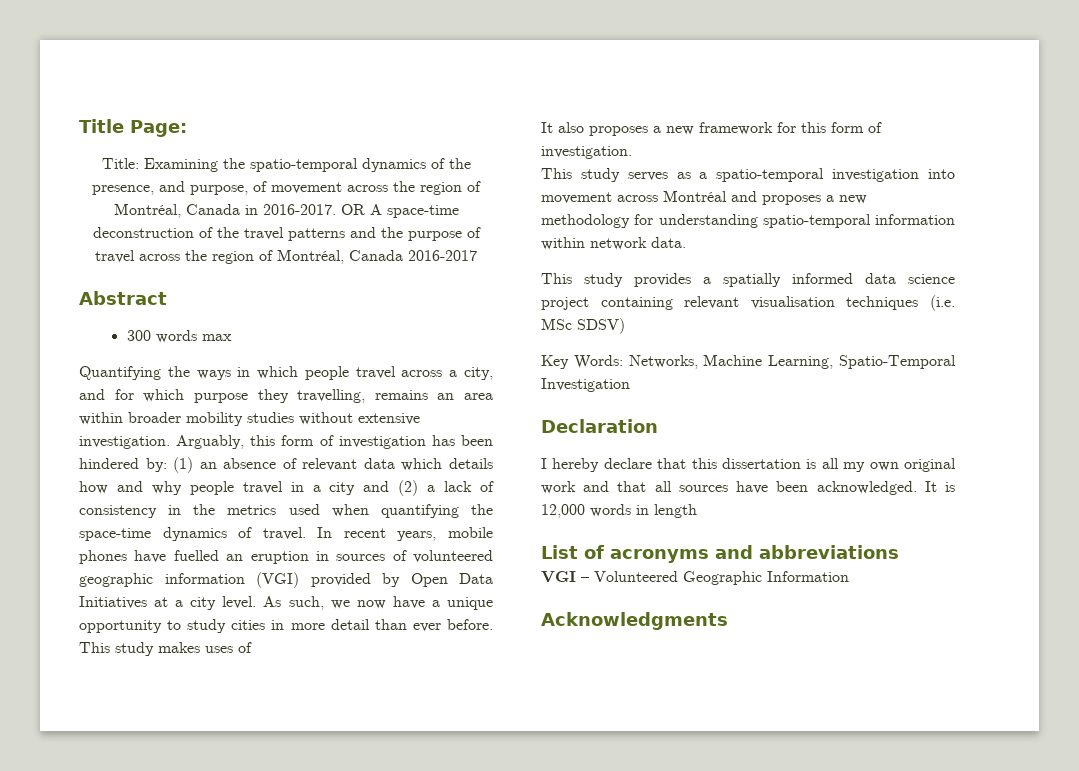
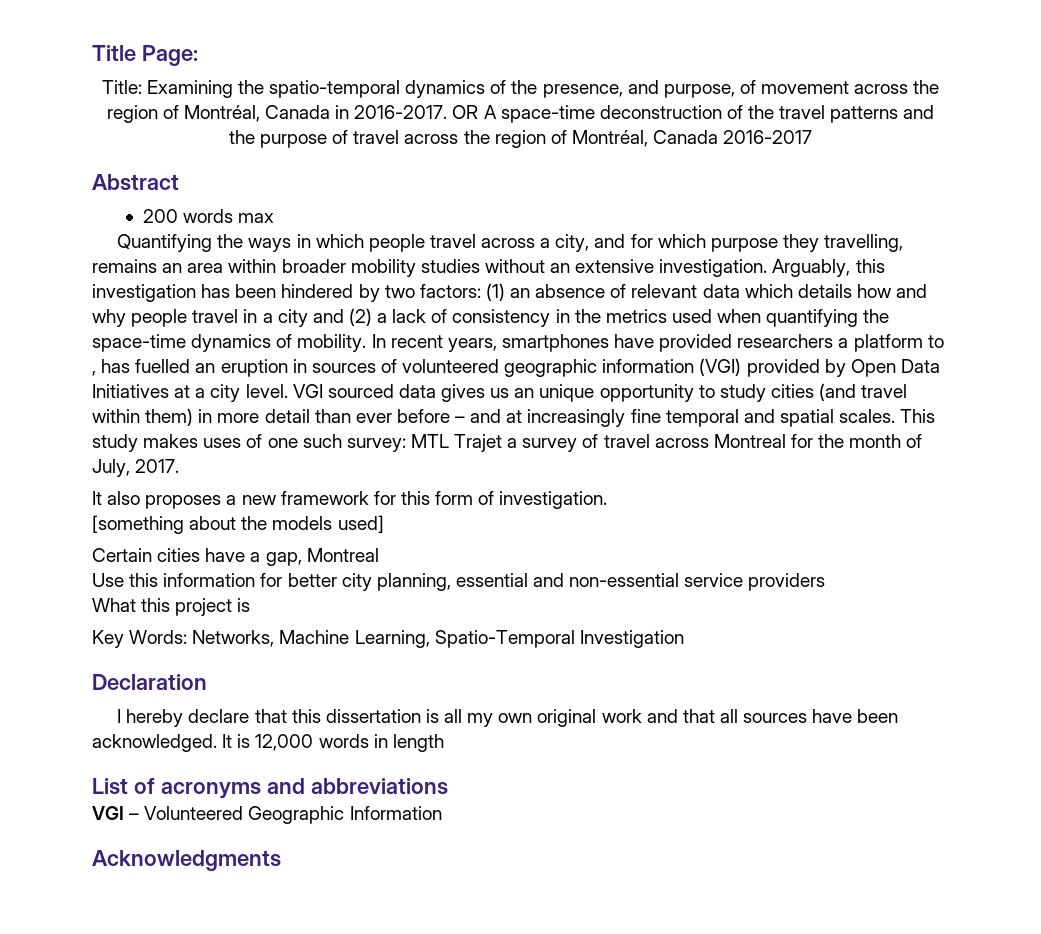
- 300 words max
+ 200 words max
- Quantifying the ways in which people travel across a city, and for which purpose they travelling, remains an area within broader mobility studies without extensive investigation.
+ Quantifying the ways in which people travel across a city, and for which purpose they travelling, remains an area within broader mobility studies without an extensive investigation.
- Arguably, this form of investigation has been hindered by: (1) an absence of relevant data which details how and why people travel in a city and (2) a lack of consistency in the metrics used when quantifying the space-time dynamics of travel.
+ Arguably, this investigation has been hindered by two factors: (1) an absence of relevant data which details how and why people travel in a city and (2) a lack of consistency in the metrics used when quantifying the space-time dynamics of mobility.
- In recent years, mobile phones have fuelled an eruption in sources of volunteered geographic information (VGI) provided by Open Data Initiatives at a city level.
+ In recent years, smartphones have provided researchers a platform to , has fuelled an eruption in sources of volunteered geographic information (VGI) provided by Open Data Initiatives at a city level.
- As such, we now have a unique opportunity to study cities in more detail than ever before.
+ VGI sourced data gives us an unique opportunity to study cities (and travel within them) in more detail than ever before – and at increasingly fine temporal and spatial scales.
- This study makes uses of
+ This study makes uses of one such survey: MTL Trajet a survey of travel across Montreal for the month of July, 2017.
- This study serves as a spatio-temporal investigation into movement across Montréal and proposes a new methodology for understanding spatio-temporal information within network data.
- This study provides a spatially informed data science project containing relevant visualisation techniques (i.e. MSc SDSV)
+ [something about the models used]
+ Certain cities have a gap, Montreal
+ Use this information for better city planning, essential and non-essential service providers
+ What this project is

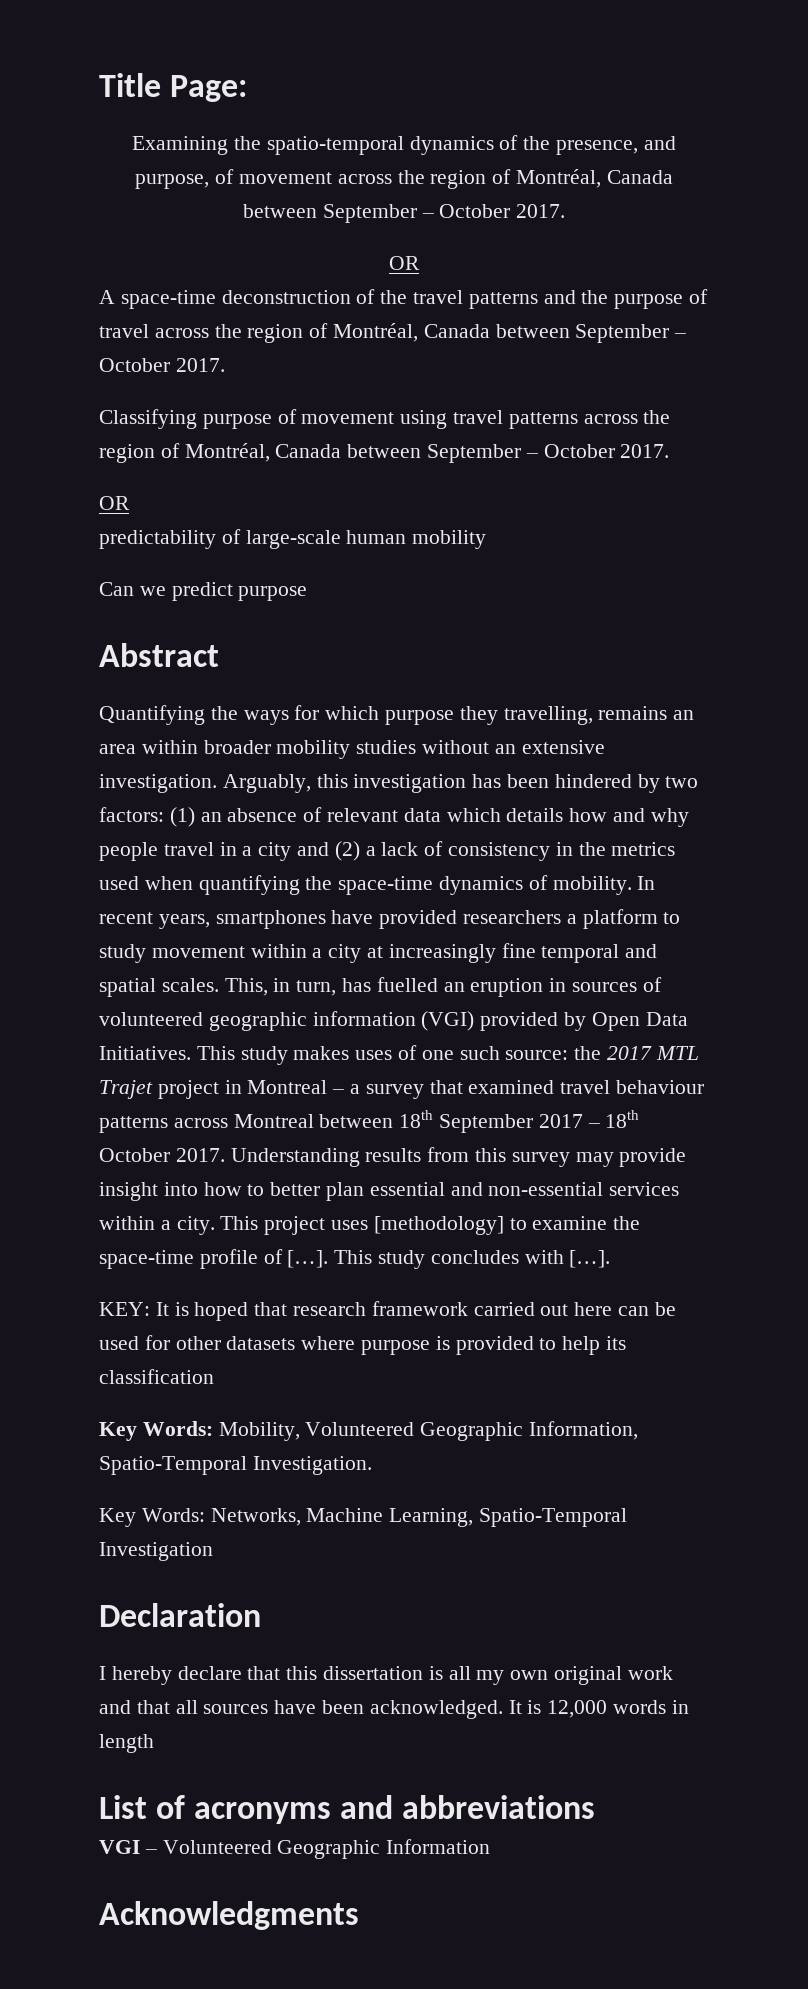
- Title: Examining the spatio-temporal dynamics of the presence, and purpose, of movement across the region of Montréal, Canada in 2016-2017. OR A space-time deconstruction of the travel patterns and the purpose of travel across the region of Montréal, Canada 2016-2017
+ Examining the spatio-temporal dynamics of the presence, and purpose, of movement across the region of Montréal, Canada between September – October 2017.
+ OR
+ A space-time deconstruction of the travel patterns and the purpose of travel across the region of Montréal, Canada between September – October 2017.
+ Classifying purpose of movement using travel patterns across the region of Montréal, Canada between September – October 2017.
+ OR
+ predictability of large-scale human mobility
+ Can we predict purpose
  Abstract
- 200 words max
- Quantifying the ways in which people travel across a city, and for which purpose they travelling, remains an area within broader mobility studies without an extensive investigation.
+ Quantifying the ways for which purpose they travelling, remains an area within broader mobility studies without an extensive investigation.
- In recent years, smartphones have provided researchers a platform to , has fuelled an eruption in sources of volunteered geographic information (VGI) provided by Open Data Initiatives at a city level. VGI sourced data gives us an unique opportunity to study cities (and travel within them) in more detail than ever before – and at increasingly fine temporal and spatial scales.
+ In recent years, smartphones have provided researchers a platform to study movement within a city at increasingly fine temporal and spatial scales. This, in turn, has fuelled an eruption in sources of volunteered geographic information (VGI) provided by Open Data Initiatives.
- This study makes uses of one such survey: MTL Trajet a survey of travel across Montreal for the month of July, 2017.
- It also proposes a new framework for this form of investigation.
- [something about the models used]
- Certain cities have a gap, Montreal
- Use this information for better city planning, essential and non-essential service providers
- What this project is
+ This study makes uses of one such source: the 2017 MTL Trajet project in Montreal – a survey that examined travel behaviour patterns across Montreal between 18th September 2017 – 18th October 2017. Understanding results from this survey may provide insight into how to better plan essential and non-essential services within a city. This project uses [methodology] to examine the space-time profile of […]. This study concludes with […].
+ KEY: It is hoped that research framework carried out here can be used for other datasets where purpose is provided to help its classification
+ Key Words: Mobility, Volunteered Geographic Information, Spatio-Temporal Investigation.

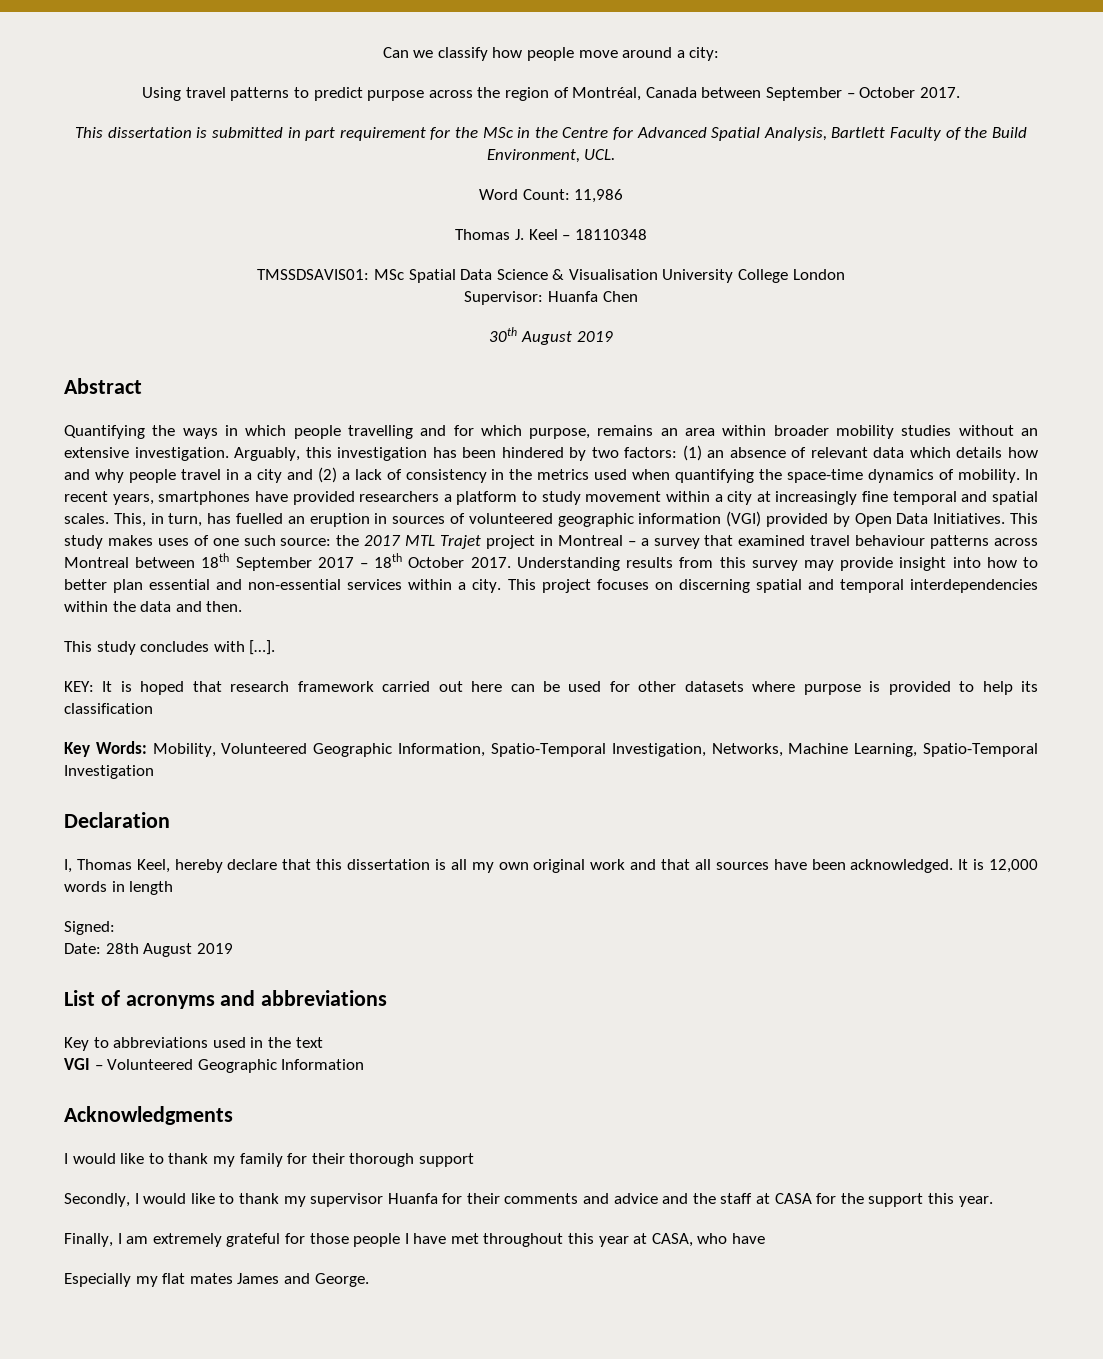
- Title Page:
- Examining the spatio-temporal dynamics of the presence, and purpose, of movement across the region of Montréal, Canada between September – October 2017.
- OR
- A space-time deconstruction of the travel patterns and the purpose of travel across the region of Montréal, Canada between September – October 2017.
- Classifying purpose of movement using travel patterns across the region of Montréal, Canada between September – October 2017.
- OR
- predictability of large-scale human mobility
- Can we predict purpose
+ Can we classify how people move around a city:
+ Using travel patterns to predict purpose across the region of Montréal, Canada between September – October 2017.
+ This dissertation is submitted in part requirement for the MSc in the Centre for Advanced Spatial Analysis, Bartlett Faculty of the Build Environment, UCL.
+ Word Count: 11,986
+ Thomas J. Keel – 18110348
+ TMSSDSAVIS01: MSc Spatial Data Science & Visualisation University College London
+ Supervisor: Huanfa Chen
+ 30th August 2019
  Abstract
- Quantifying the ways for which purpose they travelling, remains an area within broader mobility studies without an extensive investigation.
+ Quantifying the ways in which people travelling and for which purpose, remains an area within broader mobility studies without an extensive investigation.
- This project uses [methodology] to examine the space-time profile of […]. This study concludes with […].
+ This project focuses on discerning spatial and temporal interdependencies within the data and then.
+ This study concludes with […].
- Key Words: Mobility, Volunteered Geographic Information, Spatio-Temporal Investigation.
- Key Words: Networks, Machine Learning, Spatio-Temporal Investigation
+ Key Words: Mobility, Volunteered Geographic Information, Spatio-Temporal Investigation, Networks, Machine Learning, Spatio-Temporal Investigation
- I hereby declare that this dissertation is all my own original work and that all sources have been acknowledged.
+ I, Thomas Keel, hereby declare that this dissertation is all my own original work and that all sources have been acknowledged.
+ Signed:
+ Date: 28th August 2019
+ Key to abbreviations used in the text
+ I would like to thank my family for their thorough support
+ Secondly, I would like to thank my supervisor Huanfa for their comments and advice and the staff at CASA for the support this year.
+ Finally, I am extremely grateful for those people I have met throughout this year at CASA, who have
+ Especially my flat mates James and George.

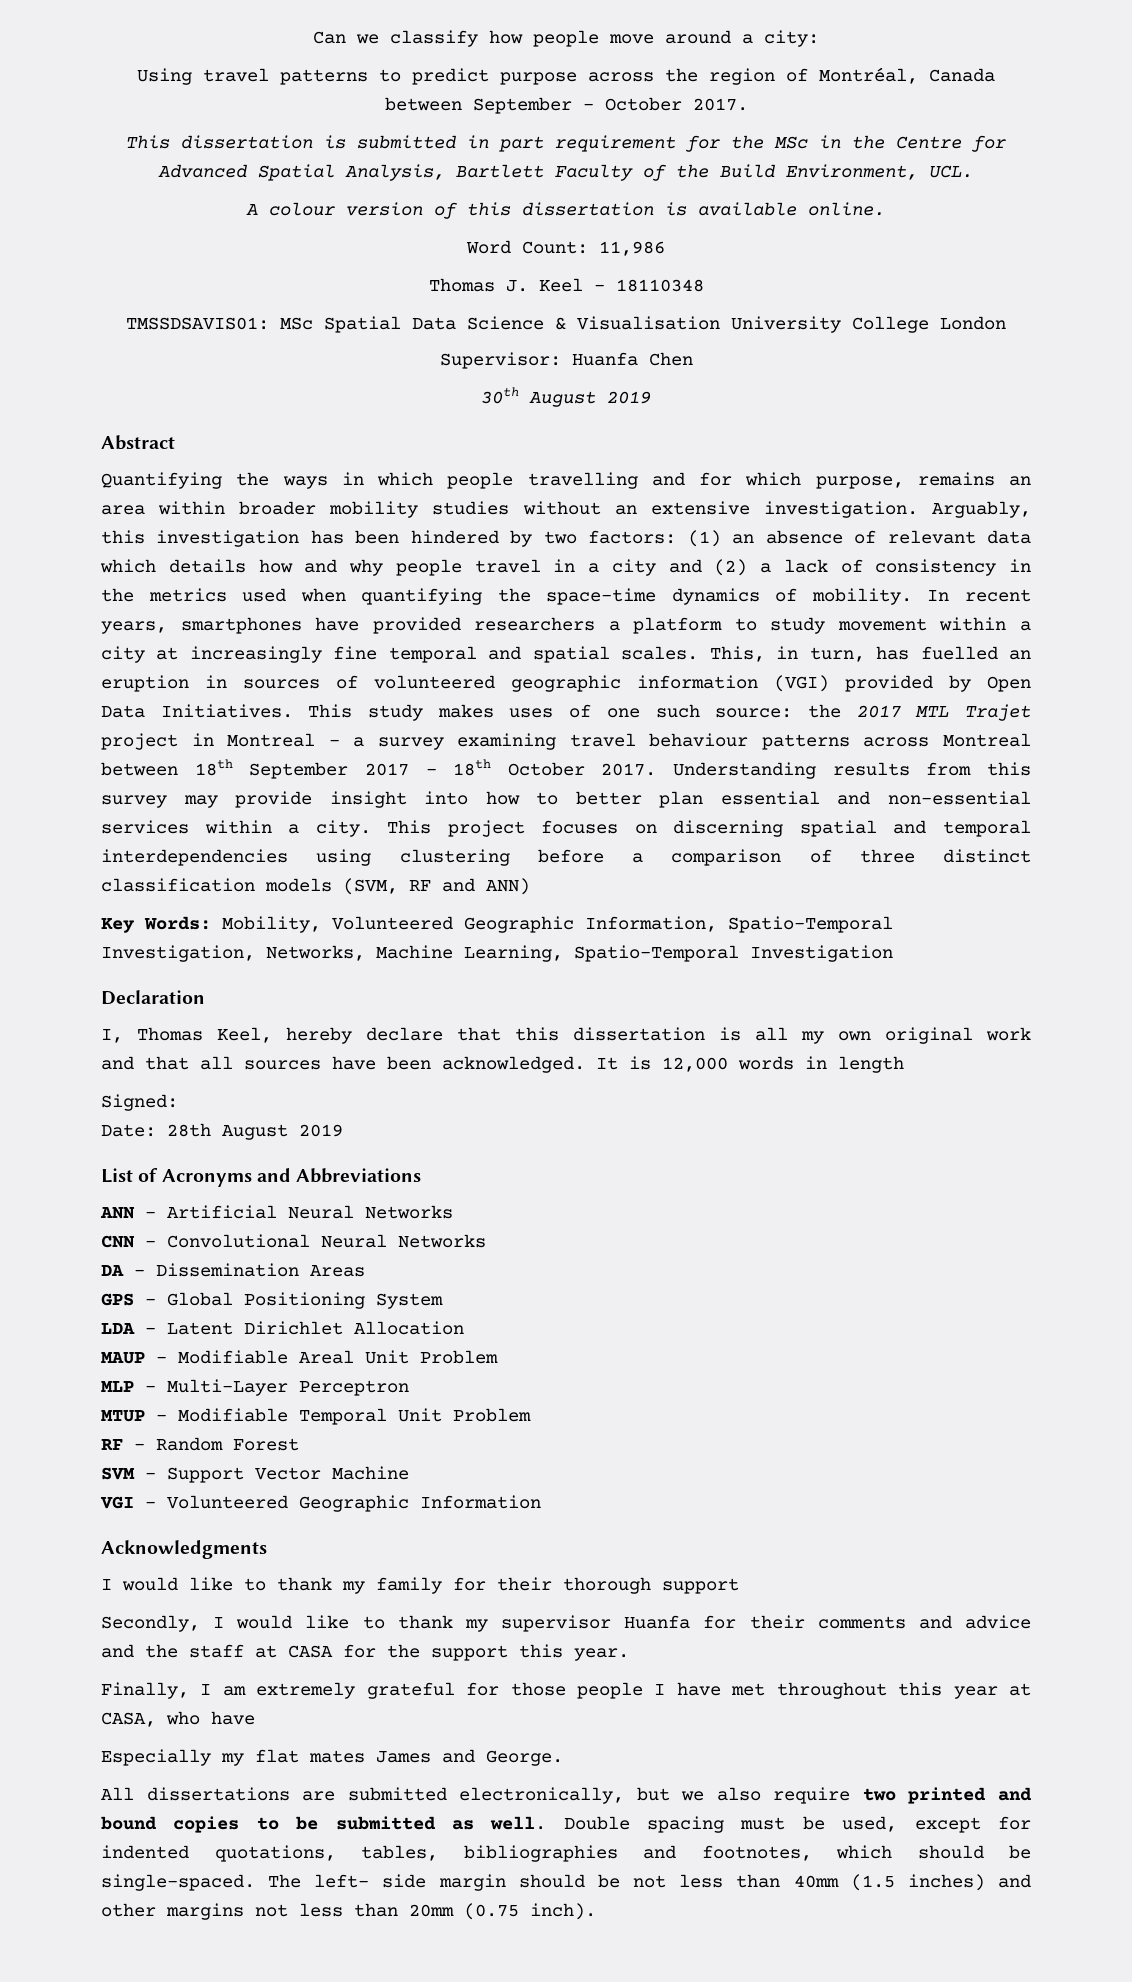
+ A colour version of this dissertation is available online.
- This study makes uses of one such source: the 2017 MTL Trajet project in Montreal – a survey that examined travel behaviour patterns across Montreal between 18th September 2017 – 18th October 2017.
+ This study makes uses of one such source: the 2017 MTL Trajet project in Montreal – a survey examining travel behaviour patterns across Montreal between 18th September 2017 – 18th October 2017.
- This project focuses on discerning spatial and temporal interdependencies within the data and then.
- This study concludes with […].
- KEY: It is hoped that research framework carried out here can be used for other datasets where purpose is provided to help its classification
+ This project focuses on discerning spatial and temporal interdependencies using clustering before a comparison of three distinct classification models (SVM, RF and ANN)
- List of acronyms and abbreviations
- Key to abbreviations used in the text
+ List of Acronyms and Abbreviations
+ ANN – Artificial Neural Networks
+ CNN – Convolutional Neural Networks
+ DA – Dissemination Areas
+ GPS – Global Positioning System
+ LDA – Latent Dirichlet Allocation
+ MAUP – Modifiable Areal Unit Problem
+ MLP – Multi-Layer Perceptron
+ MTUP – Modifiable Temporal Unit Problem
+ RF – Random Forest
+ SVM – Support Vector Machine
+ All dissertations are submitted electronically, but we also require two printed and bound copies to be submitted as well. Double spacing must be used, except for indented quotations, tables, bibliographies and footnotes, which should be single-spaced. The left- side margin should be not less than 40mm (1.5 inches) and other margins not less than 20mm (0.75 inch).

